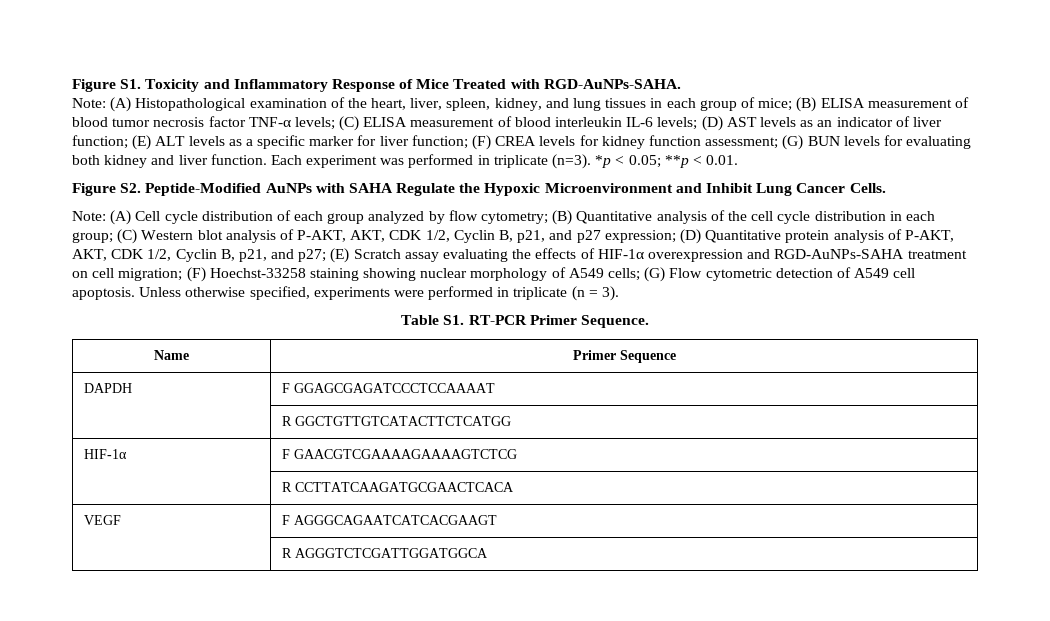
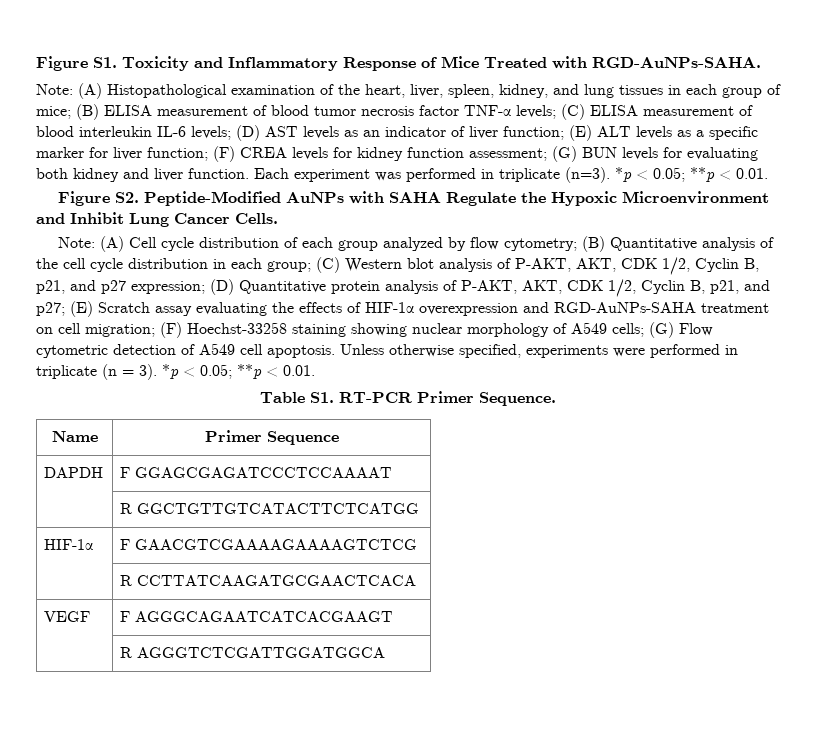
- Unless otherwise specified, experiments were performed in triplicate (n = 3).
+ Unless otherwise specified, experiments were performed in triplicate (n = 3). *p < 0.05; **p < 0.01.

